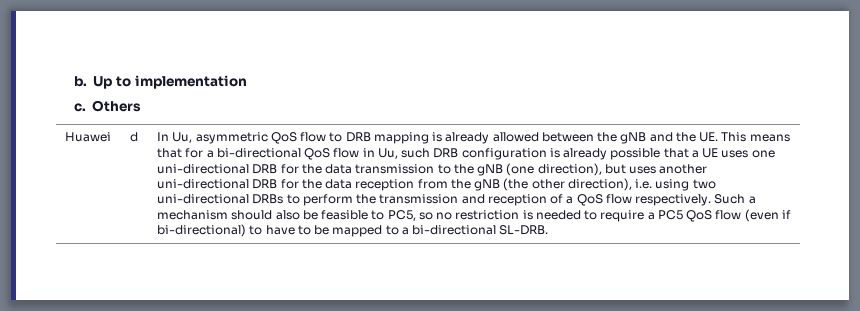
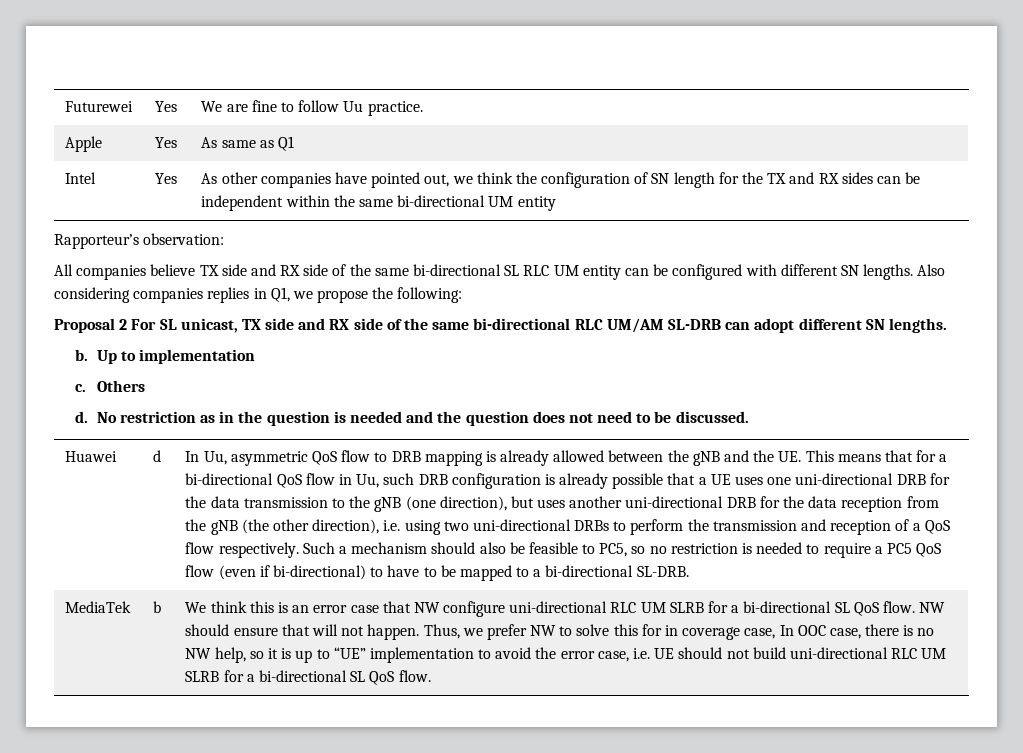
+ Futurewei | Yes | We are fine to follow Uu practice.
+ Apple | Yes | As same as Q1
+ Intel | Yes | As other companies have pointed out, we think the configuration of SN length for the TX and RX sides can be independent within the same bi-directional UM entity
+ Rapporteur’s observation:
+ All companies believe TX side and RX side of the same bi-directional SL RLC UM entity can be configured with different SN lengths. Also considering companies replies in Q1, we propose the following:
+ Proposal 2 For SL unicast, TX side and RX side of the same bi-directional RLC UM/AM SL-DRB can adopt different SN lengths.
+ d. No restriction as in the question is needed and the question does not need to be discussed.
+ MediaTek | b | We think this is an error case that NW configure uni-directional RLC UM SLRB for a bi-directional SL QoS flow. NW should ensure that will not happen. Thus, we prefer NW to solve this for in coverage case, In OOC case, there is no NW help, so it is up to “UE” implementation to avoid the error case, i.e. UE should not build uni-directional RLC UM SLRB for a bi-directional SL QoS flow.

